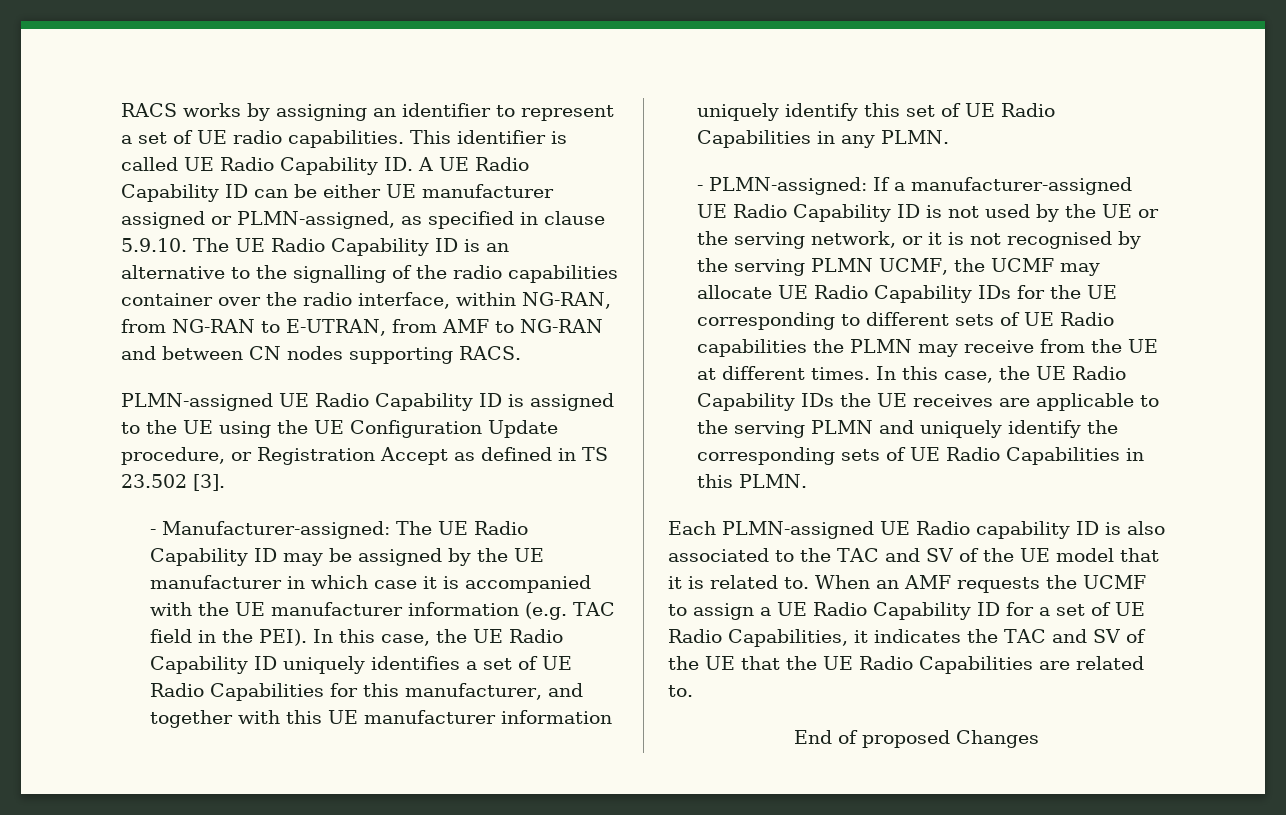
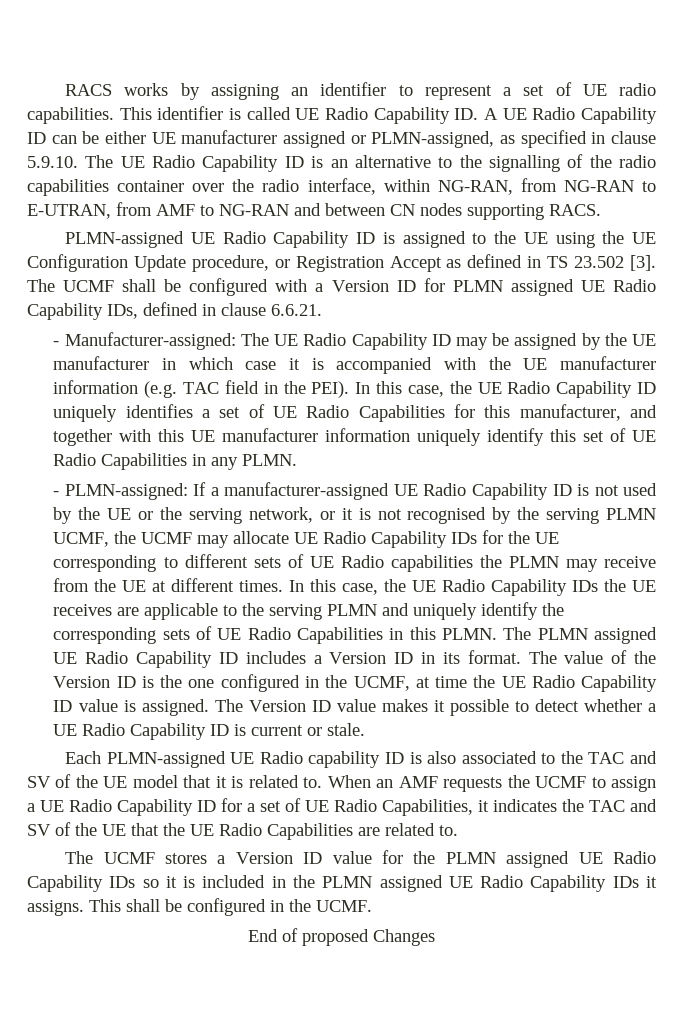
+ The UCMF shall be configured with a Version ID for PLMN assigned UE Radio Capability IDs, defined in clause 6.6.21.
+ The PLMN assigned UE Radio Capability ID includes a Version ID in its format. The value of the Version ID is the one configured in the UCMF, at time the UE Radio Capability ID value is assigned. The Version ID value makes it possible to detect whether a UE Radio Capability ID is current or stale.
+ The UCMF stores a Version ID value for the PLMN assigned UE Radio Capability IDs so it is included in the PLMN assigned UE Radio Capability IDs it assigns. This shall be configured in the UCMF.

